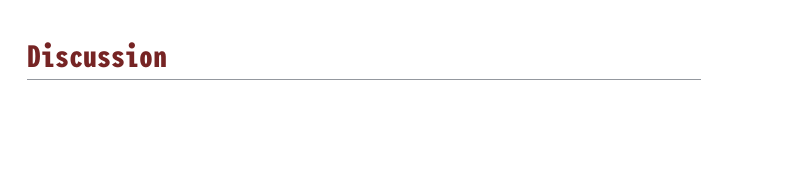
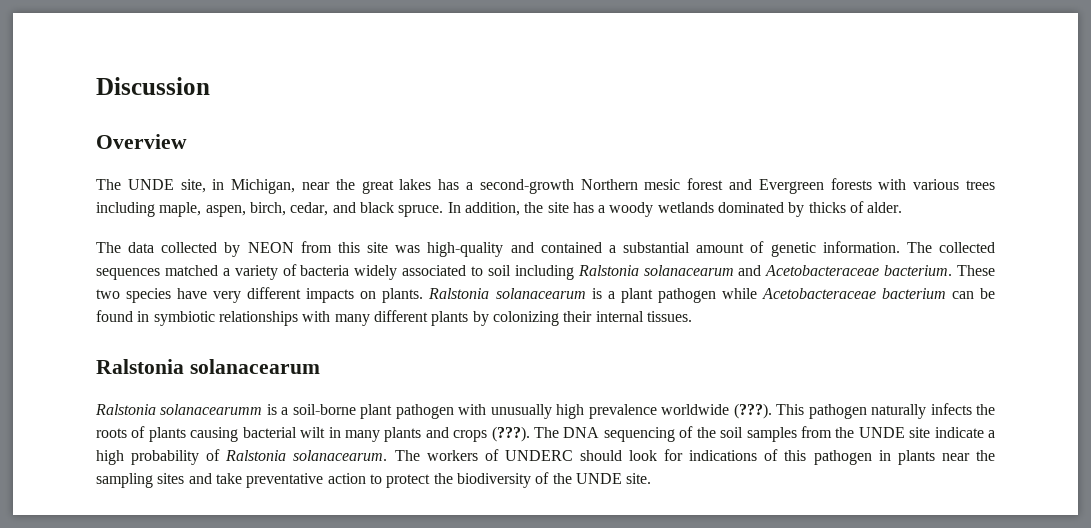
+ Overview
+ The UNDE site, in Michigan, near the great lakes has a second-growth Northern mesic forest and Evergreen forests with various trees including maple, aspen, birch, cedar, and black spruce. In addition, the site has a woody wetlands dominated by thicks of alder.
+ The data collected by NEON from this site was high-quality and contained a substantial amount of genetic information. The collected sequences matched a variety of bacteria widely associated to soil including Ralstonia solanacearum and Acetobacteraceae bacterium. These two species have very different impacts on plants. Ralstonia solanacearum is a plant pathogen while Acetobacteraceae bacterium can be found in symbiotic relationships with many different plants by colonizing their internal tissues.
+ Ralstonia solanacearum
+ Ralstonia solanacearumm is a soil-borne plant pathogen with unusually high prevalence worldwide (???). This pathogen naturally infects the roots of plants causing bacterial wilt in many plants and crops (???). The DNA sequencing of the soil samples from the UNDE site indicate a high probability of Ralstonia solanacearum. The workers of UNDERC should look for indications of this pathogen in plants near the sampling sites and take preventative action to protect the biodiversity of the UNDE site.

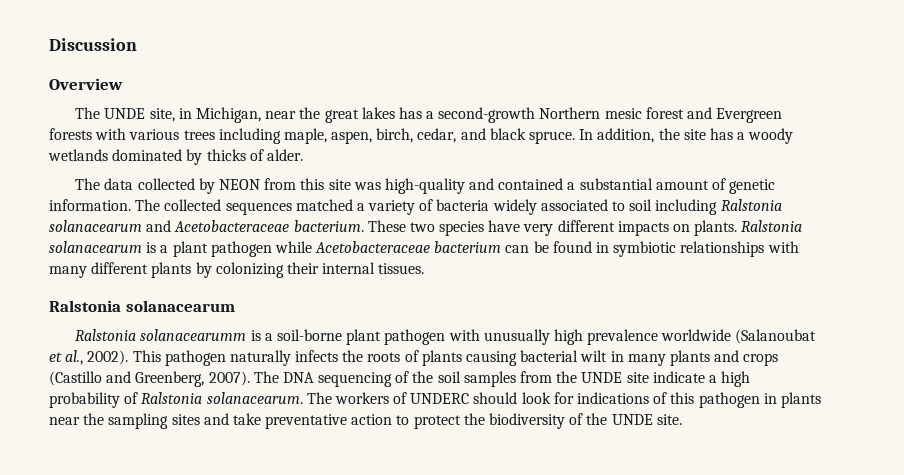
- Ralstonia solanacearumm is a soil-borne plant pathogen with unusually high prevalence worldwide (???).
+ Ralstonia solanacearumm is a soil-borne plant pathogen with unusually high prevalence worldwide (Salanoubat et al., 2002).
- This pathogen naturally infects the roots of plants causing bacterial wilt in many plants and crops (???).
+ This pathogen naturally infects the roots of plants causing bacterial wilt in many plants and crops (Castillo and Greenberg, 2007).

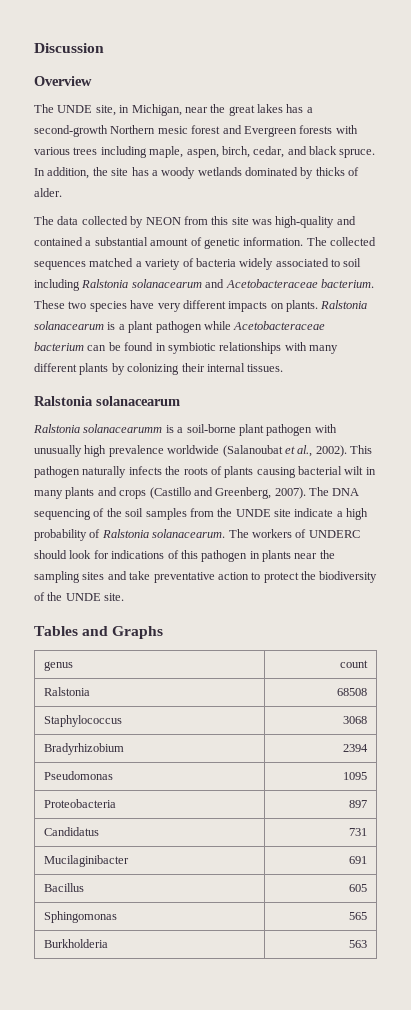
+ Tables and Graphs
+ genus | count
+ Ralstonia | 68508
+ Staphylococcus | 3068
+ Bradyrhizobium | 2394
+ Pseudomonas | 1095
+ Proteobacteria | 897
+ Candidatus | 731
+ Mucilaginibacter | 691
+ Bacillus | 605
+ Sphingomonas | 565
+ Burkholderia | 563

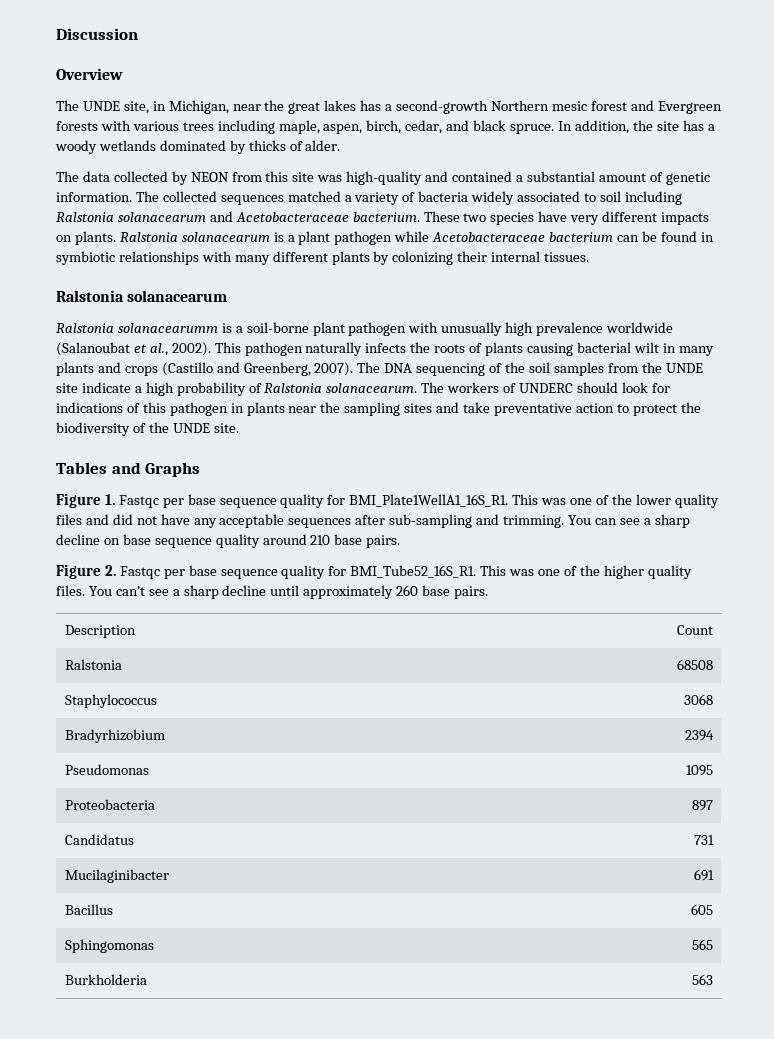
- genus | count
+ Figure 1. Fastqc per base sequence quality for BMI_Plate1WellA1_16S_R1. This was one of the lower quality files and did not have any acceptable sequences after sub-sampling and trimming. You can see a sharp decline on base sequence quality around 210 base pairs.
+ Figure 2. Fastqc per base sequence quality for BMI_Tube52_16S_R1. This was one of the higher quality files. You can’t see a sharp decline until approximately 260 base pairs.
+ Description | Count

